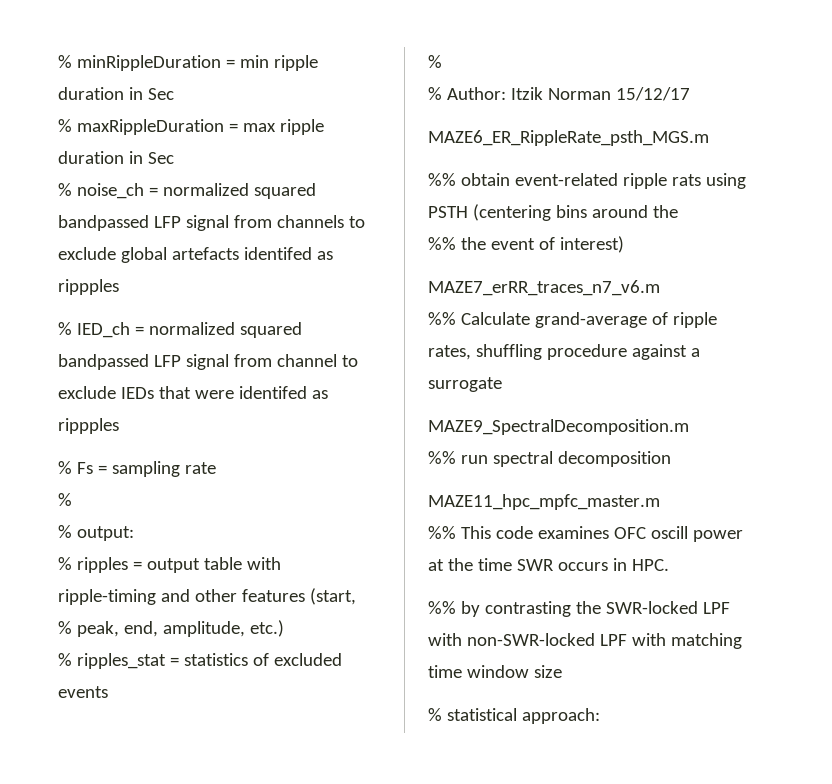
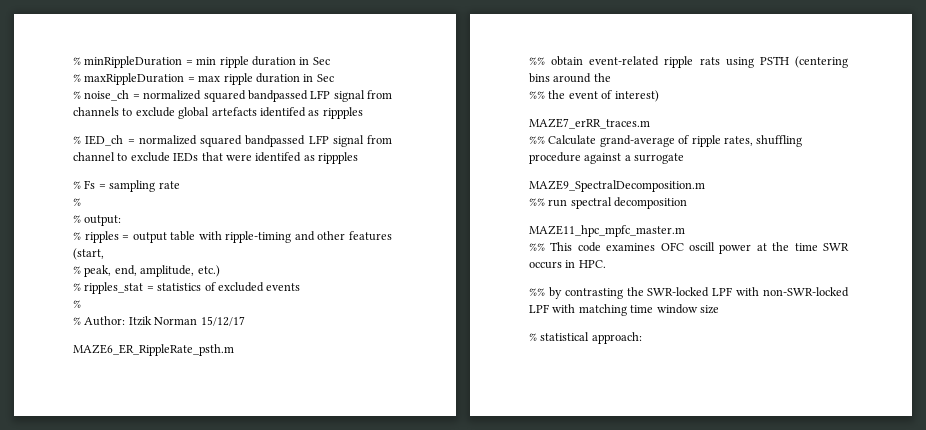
- MAZE6_ER_RippleRate_psth_MGS.m
+ MAZE6_ER_RippleRate_psth.m
- MAZE7_erRR_traces_n7_v6.m
+ MAZE7_erRR_traces.m

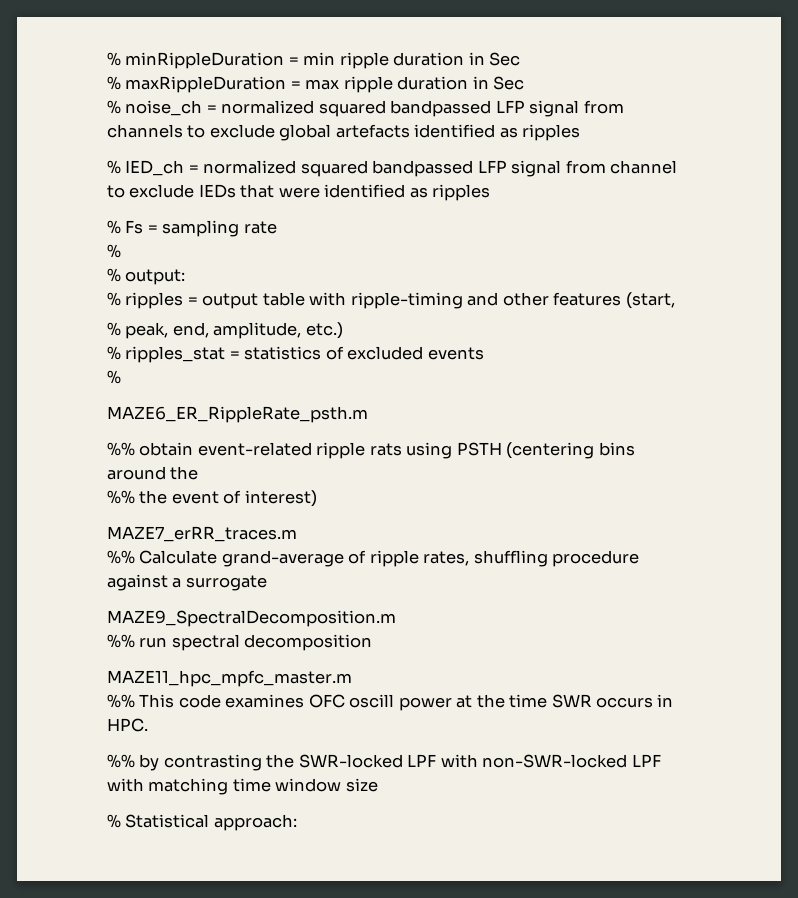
- % noise_ch = normalized squared bandpassed LFP signal from channels to exclude global artefacts identifed as rippples
+ % noise_ch = normalized squared bandpassed LFP signal from channels to exclude global artefacts identified as ripples
- % IED_ch = normalized squared bandpassed LFP signal from channel to exclude IEDs that were identifed as rippples
+ % IED_ch = normalized squared bandpassed LFP signal from channel to exclude IEDs that were identified as ripples
- % Author: Itzik Norman 15/12/17
- % statistical approach:
+ % Statistical approach:

